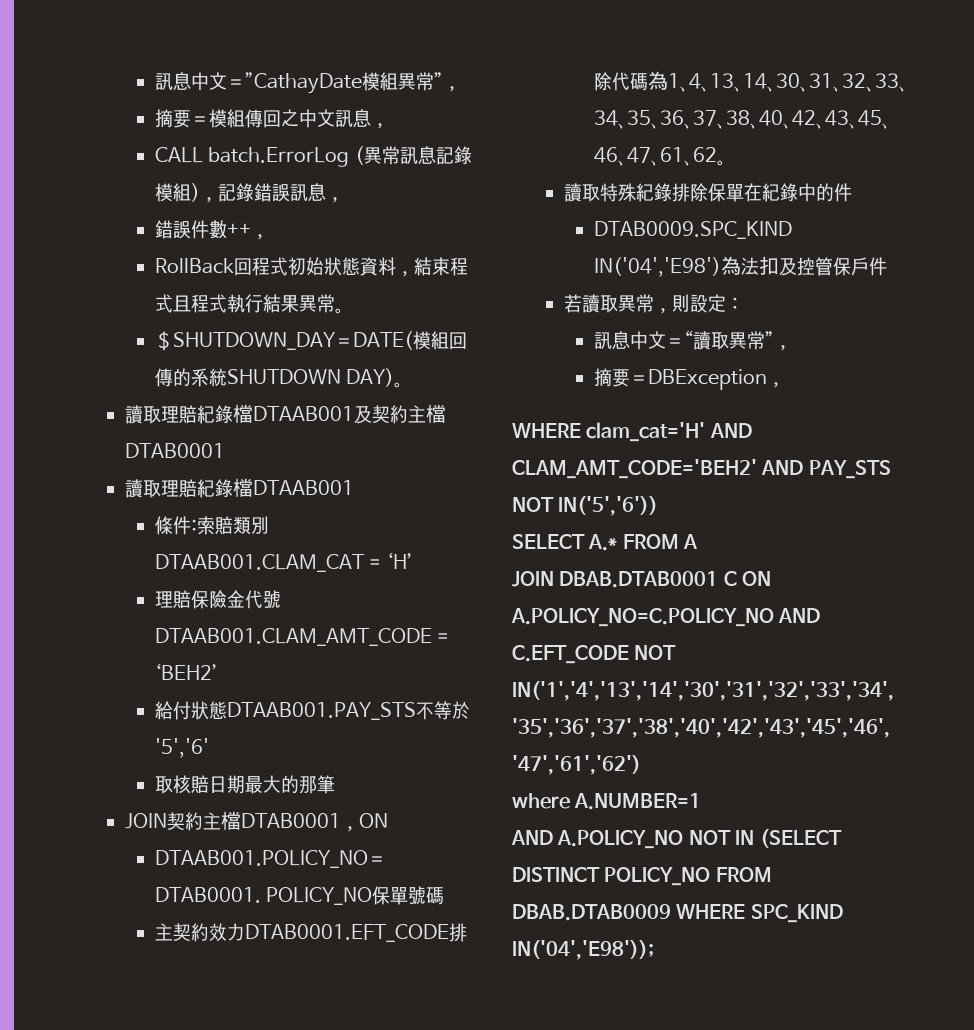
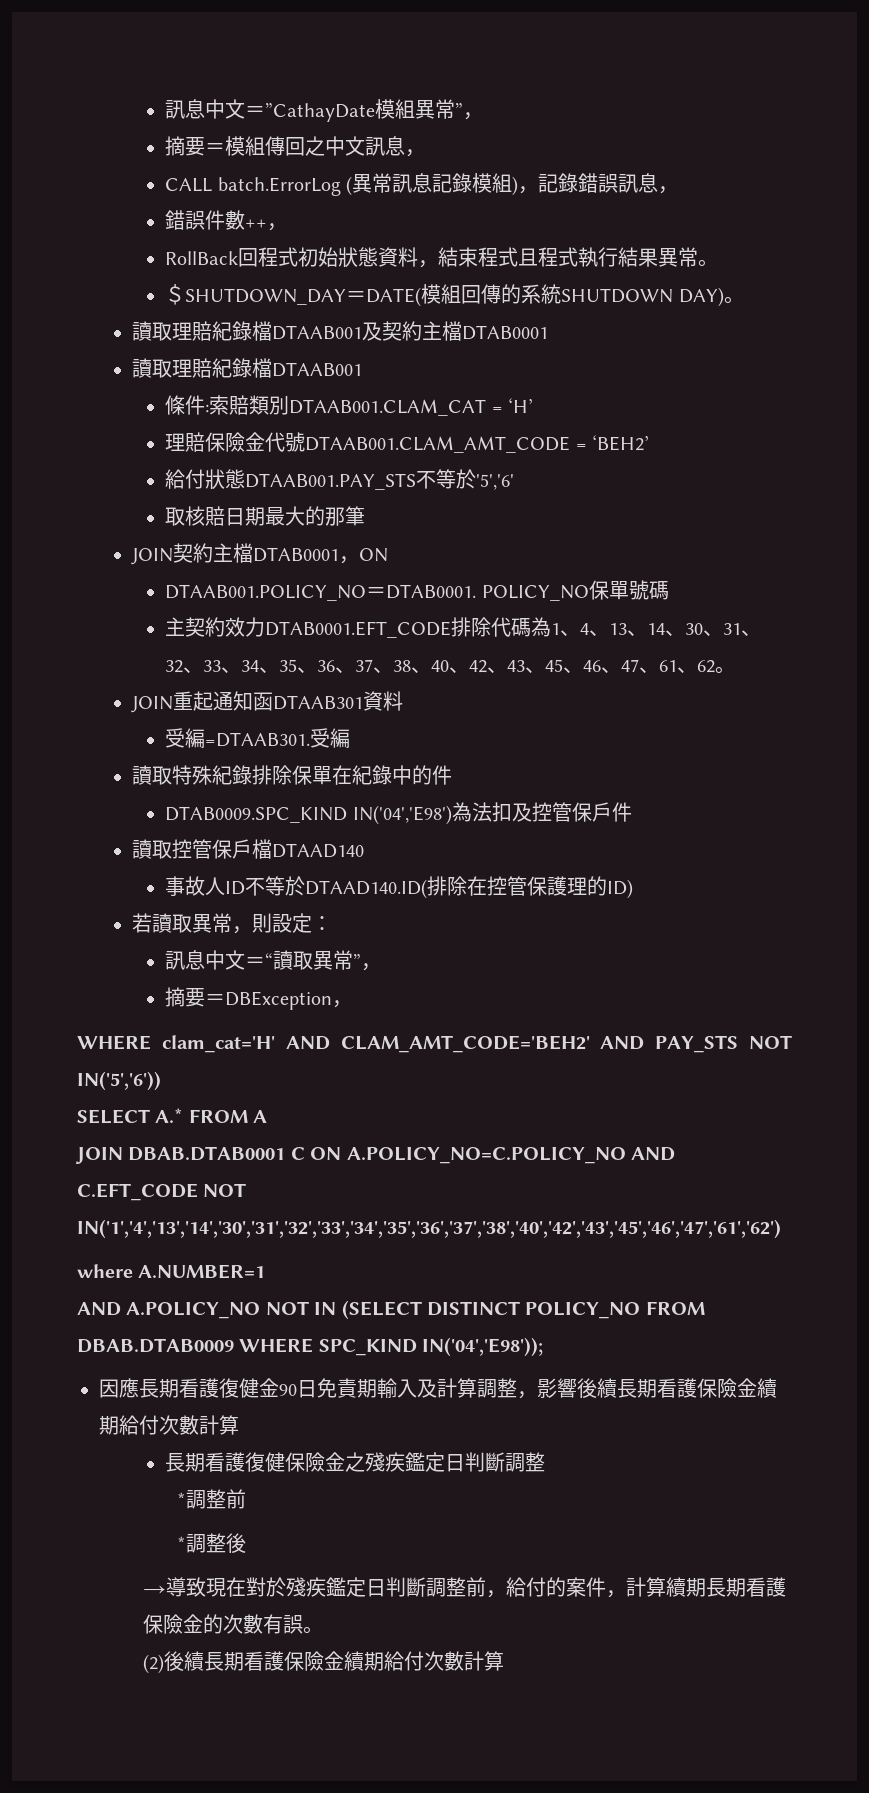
+ JOIN重起通知函DTAAB301資料
+ 受編=DTAAB301.受編
+ 讀取控管保戶檔DTAAD140
+ 事故人ID不等於DTAAD140.ID(排除在控管保護理的ID)
+ 因應長期看護復健金90日免責期輸入及計算調整，影響後續長期看護保險金續期給付次數計算
+ 長期看護復健保險金之殘疾鑑定日判斷調整
+ *調整前
+ *調整後
+ →導致現在對於殘疾鑑定日判斷調整前，給付的案件，計算續期長期看護保險金的次數有誤。
+ (2)後續長期看護保險金續期給付次數計算

